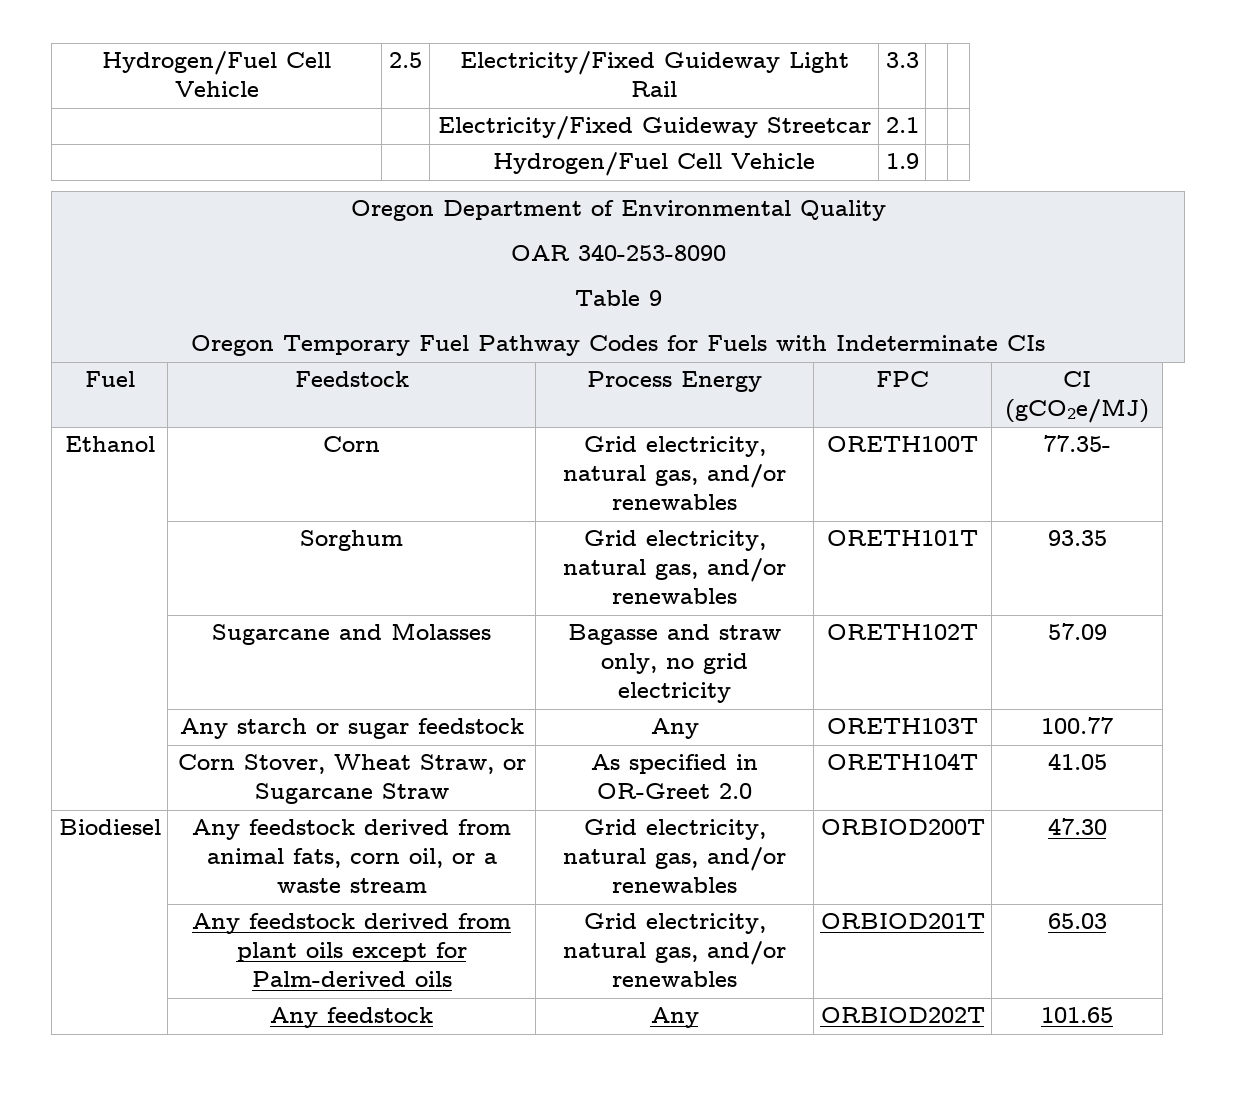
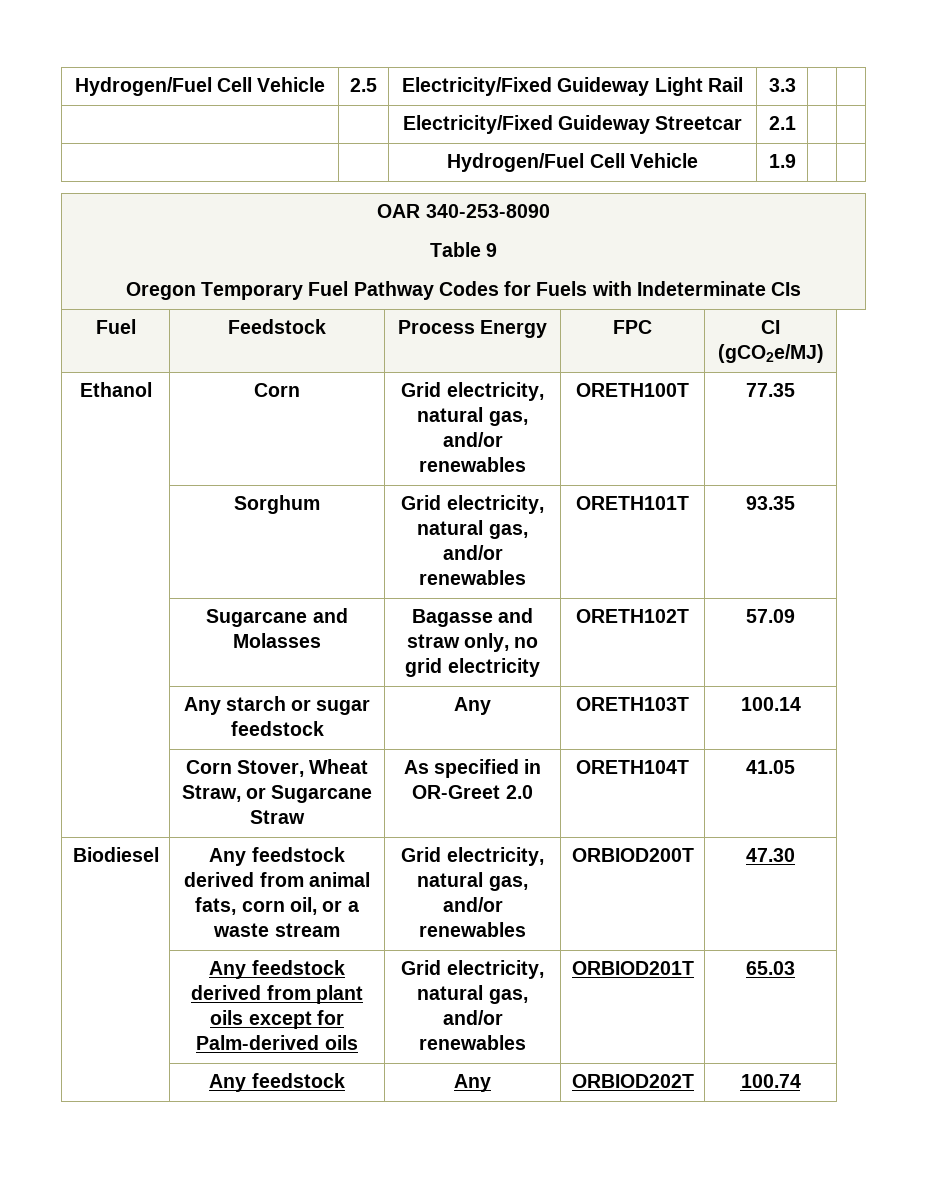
- Oregon Department of Environmental Quality
- Ethanol | Corn | Grid electricity, natural gas, and/or renewables | ORETH100T | 77.35-
+ Ethanol | Corn | Grid electricity, natural gas, and/or renewables | ORETH100T | 77.35
- | Any starch or sugar feedstock | Any | ORETH103T | 100.77
+ | Any starch or sugar feedstock | Any | ORETH103T | 100.14
- | Any feedstock | Any | ORBIOD202T | 101.65
+ | Any feedstock | Any | ORBIOD202T | 100.74

